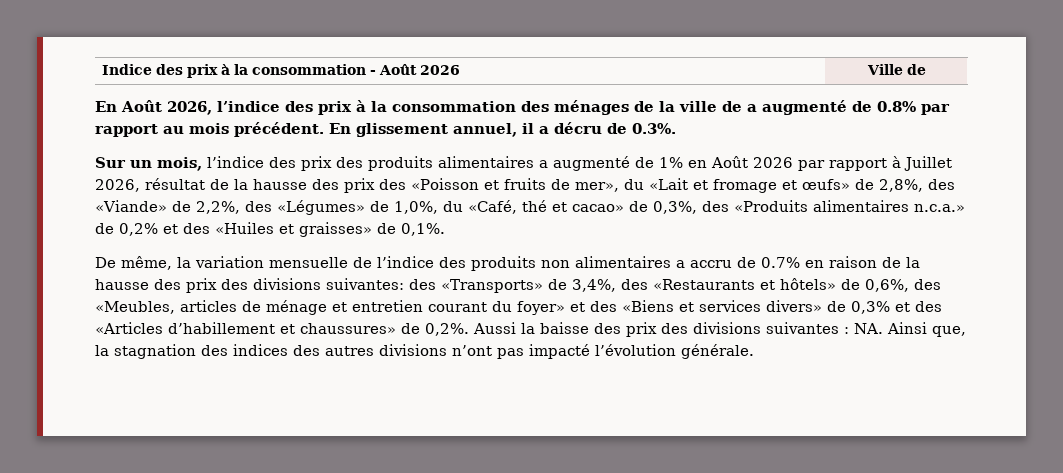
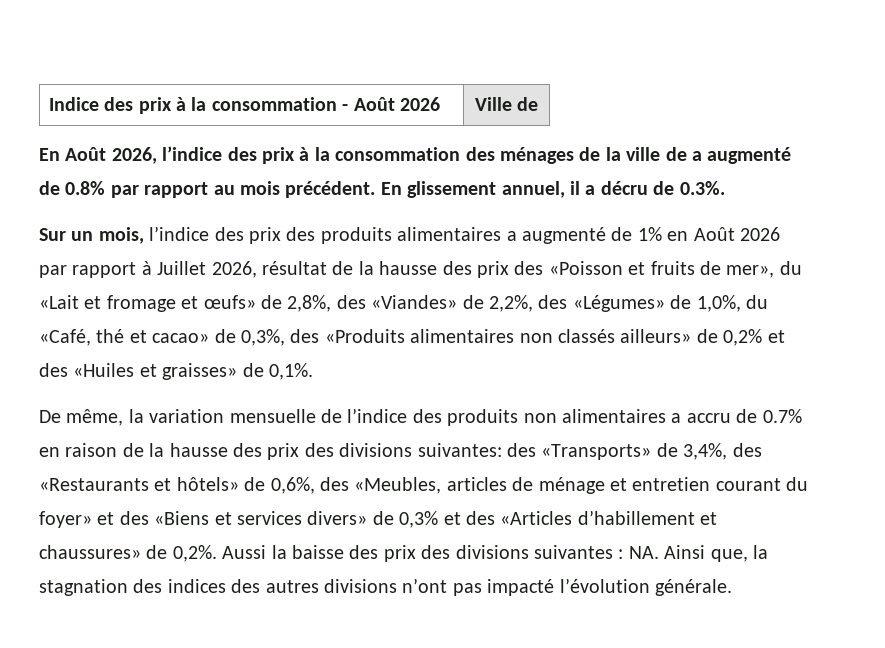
- Sur un mois, l’indice des prix des produits alimentaires a augmenté de 1% en Août 2026 par rapport à Juillet 2026, résultat de la hausse des prix des «Poisson et fruits de mer», du «Lait et fromage et œufs» de 2,8%, des «Viande» de 2,2%, des «Légumes» de 1,0%, du «Café, thé et cacao» de 0,3%, des «Produits alimentaires n.c.a.» de 0,2% et des «Huiles et graisses» de 0,1%.
+ Sur un mois, l’indice des prix des produits alimentaires a augmenté de 1% en Août 2026 par rapport à Juillet 2026, résultat de la hausse des prix des «Poisson et fruits de mer», du «Lait et fromage et œufs» de 2,8%, des «Viandes» de 2,2%, des «Légumes» de 1,0%, du «Café, thé et cacao» de 0,3%, des «Produits alimentaires non classés ailleurs» de 0,2% et des «Huiles et graisses» de 0,1%.

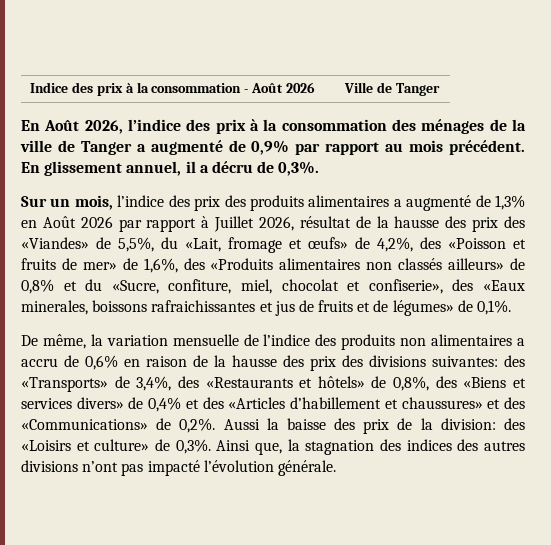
- Indice des prix à la consommation - Août 2026 | Ville de
+ Indice des prix à la consommation - Août 2026 | Ville de Tanger
- En Août 2026, l’indice des prix à la consommation des ménages de la ville de a augmenté de 0.8% par rapport au mois précédent.
+ En Août 2026, l’indice des prix à la consommation des ménages de la ville de Tanger a augmenté de 0,9% par rapport au mois précédent.
- En glissement annuel, il a décru de 0.3%.
+ En glissement annuel, il a décru de 0,3%.
- Sur un mois, l’indice des prix des produits alimentaires a augmenté de 1% en Août 2026 par rapport à Juillet 2026, résultat de la hausse des prix des «Poisson et fruits de mer», du «Lait et fromage et œufs» de 2,8%, des «Viandes» de 2,2%, des «Légumes» de 1,0%, du «Café, thé et cacao» de 0,3%, des «Produits alimentaires non classés ailleurs» de 0,2% et des «Huiles et graisses» de 0,1%.
+ Sur un mois, l’indice des prix des produits alimentaires a augmenté de 1,3% en Août 2026 par rapport à Juillet 2026, résultat de la hausse des prix des «Viandes» de 5,5%, du «Lait, fromage et œufs» de 4,2%, des «Poisson et fruits de mer» de 1,6%, des «Produits alimentaires non classés ailleurs» de 0,8% et du «Sucre, confiture, miel, chocolat et confiserie», des «Eaux minerales, boissons rafraichissantes et jus de fruits et de légumes» de 0,1%.
- De même, la variation mensuelle de l’indice des produits non alimentaires a accru de 0.7% en raison de la hausse des prix des divisions suivantes: des «Transports» de 3,4%, des «Restaurants et hôtels» de 0,6%, des «Meubles, articles de ménage et entretien courant du foyer» et des «Biens et services divers» de 0,3% et des «Articles d’habillement et chaussures» de 0,2%.
+ De même, la variation mensuelle de l’indice des produits non alimentaires a accru de 0,6% en raison de la hausse des prix des divisions suivantes: des «Transports» de 3,4%, des «Restaurants et hôtels» de 0,8%, des «Biens et services divers» de 0,4% et des «Articles d’habillement et chaussures» et des «Communications» de 0,2%.
- Aussi la baisse des prix des divisions suivantes : NA. Ainsi que, la stagnation des indices des autres divisions n’ont pas impacté l’évolution générale.
+ Aussi la baisse des prix de la division: des «Loisirs et culture» de 0,3%. Ainsi que, la stagnation des indices des autres divisions n’ont pas impacté l’évolution générale.

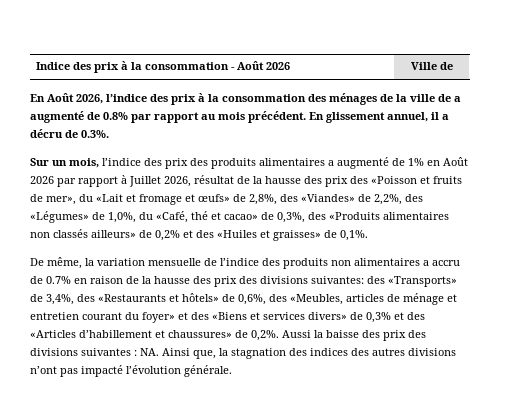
- Indice des prix à la consommation - Août 2026 | Ville de Tanger
+ Indice des prix à la consommation - Août 2026 | Ville de
- En Août 2026, l’indice des prix à la consommation des ménages de la ville de Tanger a augmenté de 0,9% par rapport au mois précédent.
+ En Août 2026, l’indice des prix à la consommation des ménages de la ville de a augmenté de 0.8% par rapport au mois précédent.
- En glissement annuel, il a décru de 0,3%.
+ En glissement annuel, il a décru de 0.3%.
- Sur un mois, l’indice des prix des produits alimentaires a augmenté de 1,3% en Août 2026 par rapport à Juillet 2026, résultat de la hausse des prix des «Viandes» de 5,5%, du «Lait, fromage et œufs» de 4,2%, des «Poisson et fruits de mer» de 1,6%, des «Produits alimentaires non classés ailleurs» de 0,8% et du «Sucre, confiture, miel, chocolat et confiserie», des «Eaux minerales, boissons rafraichissantes et jus de fruits et de légumes» de 0,1%.
+ Sur un mois, l’indice des prix des produits alimentaires a augmenté de 1% en Août 2026 par rapport à Juillet 2026, résultat de la hausse des prix des «Poisson et fruits de mer», du «Lait et fromage et œufs» de 2,8%, des «Viandes» de 2,2%, des «Légumes» de 1,0%, du «Café, thé et cacao» de 0,3%, des «Produits alimentaires non classés ailleurs» de 0,2% et des «Huiles et graisses» de 0,1%.
- De même, la variation mensuelle de l’indice des produits non alimentaires a accru de 0,6% en raison de la hausse des prix des divisions suivantes: des «Transports» de 3,4%, des «Restaurants et hôtels» de 0,8%, des «Biens et services divers» de 0,4% et des «Articles d’habillement et chaussures» et des «Communications» de 0,2%.
+ De même, la variation mensuelle de l’indice des produits non alimentaires a accru de 0.7% en raison de la hausse des prix des divisions suivantes: des «Transports» de 3,4%, des «Restaurants et hôtels» de 0,6%, des «Meubles, articles de ménage et entretien courant du foyer» et des «Biens et services divers» de 0,3% et des «Articles d’habillement et chaussures» de 0,2%.
- Aussi la baisse des prix de la division: des «Loisirs et culture» de 0,3%. Ainsi que, la stagnation des indices des autres divisions n’ont pas impacté l’évolution générale.
+ Aussi la baisse des prix des divisions suivantes : NA. Ainsi que, la stagnation des indices des autres divisions n’ont pas impacté l’évolution générale.

